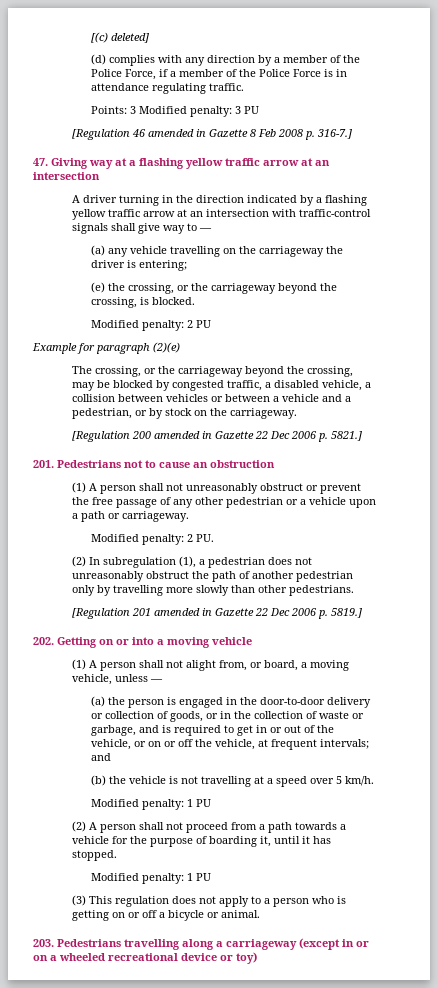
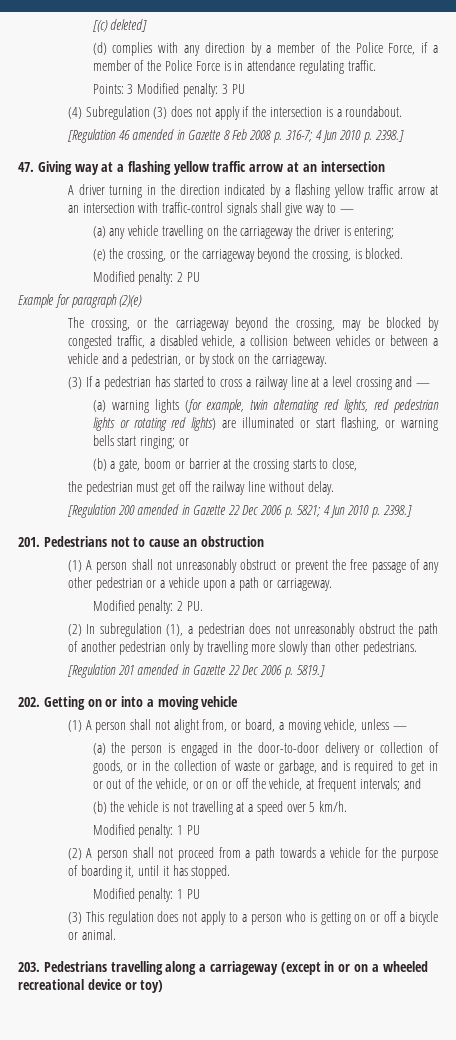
+ (4) Subregulation (3) does not apply if the intersection is a roundabout.
- [Regulation 46 amended in Gazette 8 Feb 2008 p. 316-7.]
+ [Regulation 46 amended in Gazette 8 Feb 2008 p. 316-7; 4 Jun 2010 p. 2398.]
+ (3) If a pedestrian has started to cross a railway line at a level crossing and —
+ (a) warning lights (for example, twin alternating red lights, red pedestrian lights or rotating red lights) are illuminated or start flashing, or warning bells start ringing; or
+ (b) a gate, boom or barrier at the crossing starts to close,
+ the pedestrian must get off the railway line without delay.
- [Regulation 200 amended in Gazette 22 Dec 2006 p. 5821.]
+ [Regulation 200 amended in Gazette 22 Dec 2006 p. 5821; 4 Jun 2010 p. 2398.]

